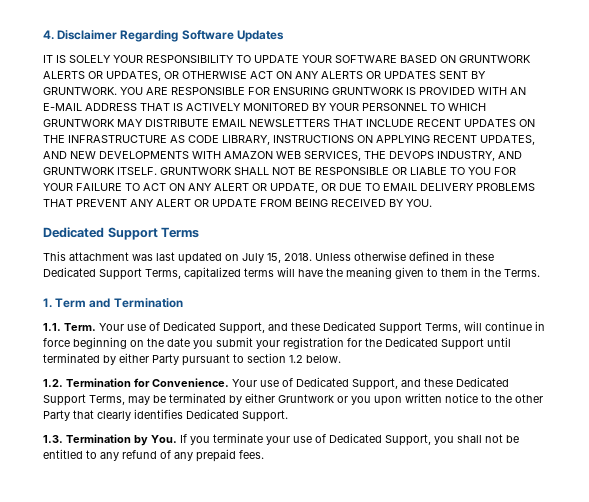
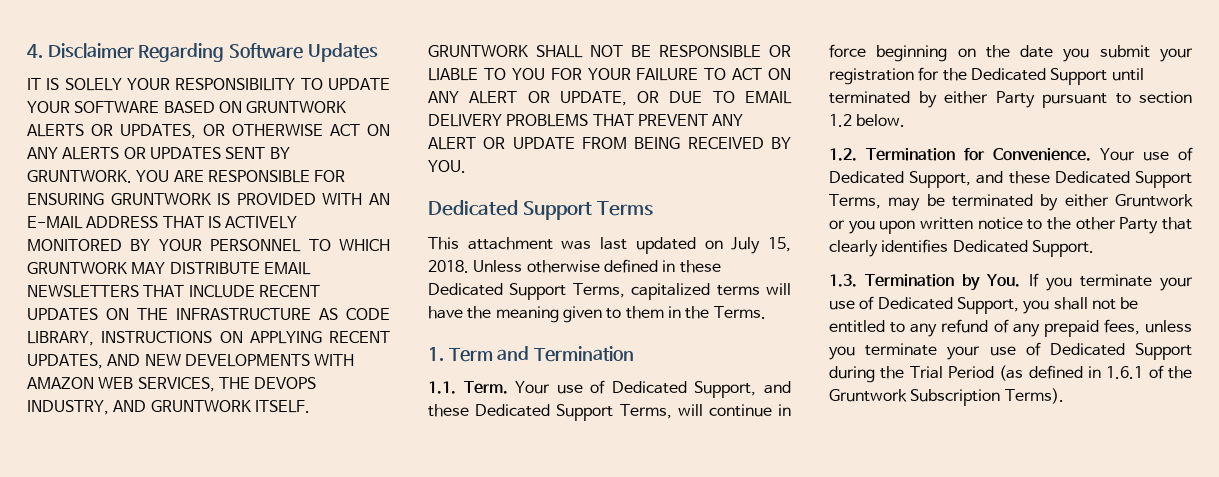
- 1.3. Termination by You. If you terminate your use of Dedicated Support, you shall not be entitled to any refund of any prepaid fees.
+ 1.3. Termination by You. If you terminate your use of Dedicated Support, you shall not be entitled to any refund of any prepaid fees, unless you terminate your use of Dedicated Support during the Trial Period (as defined in 1.6.1 of the Gruntwork Subscription Terms).

